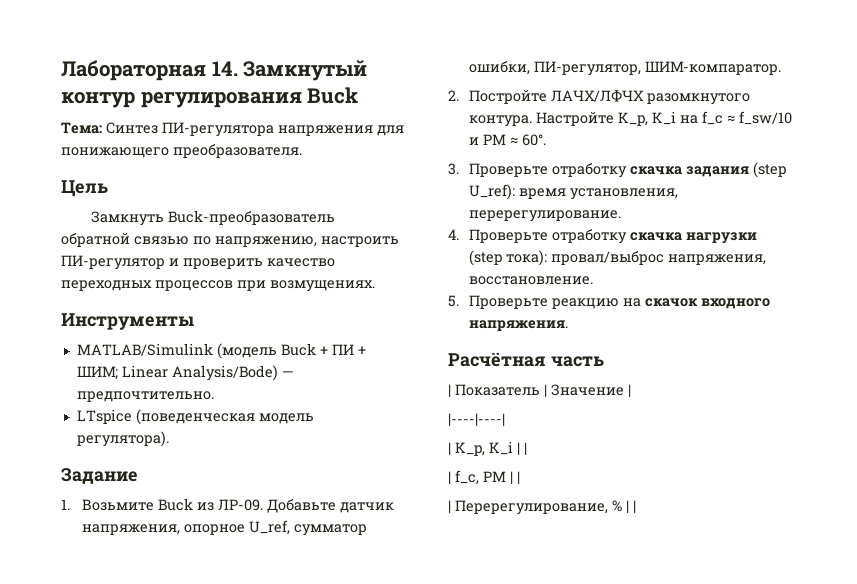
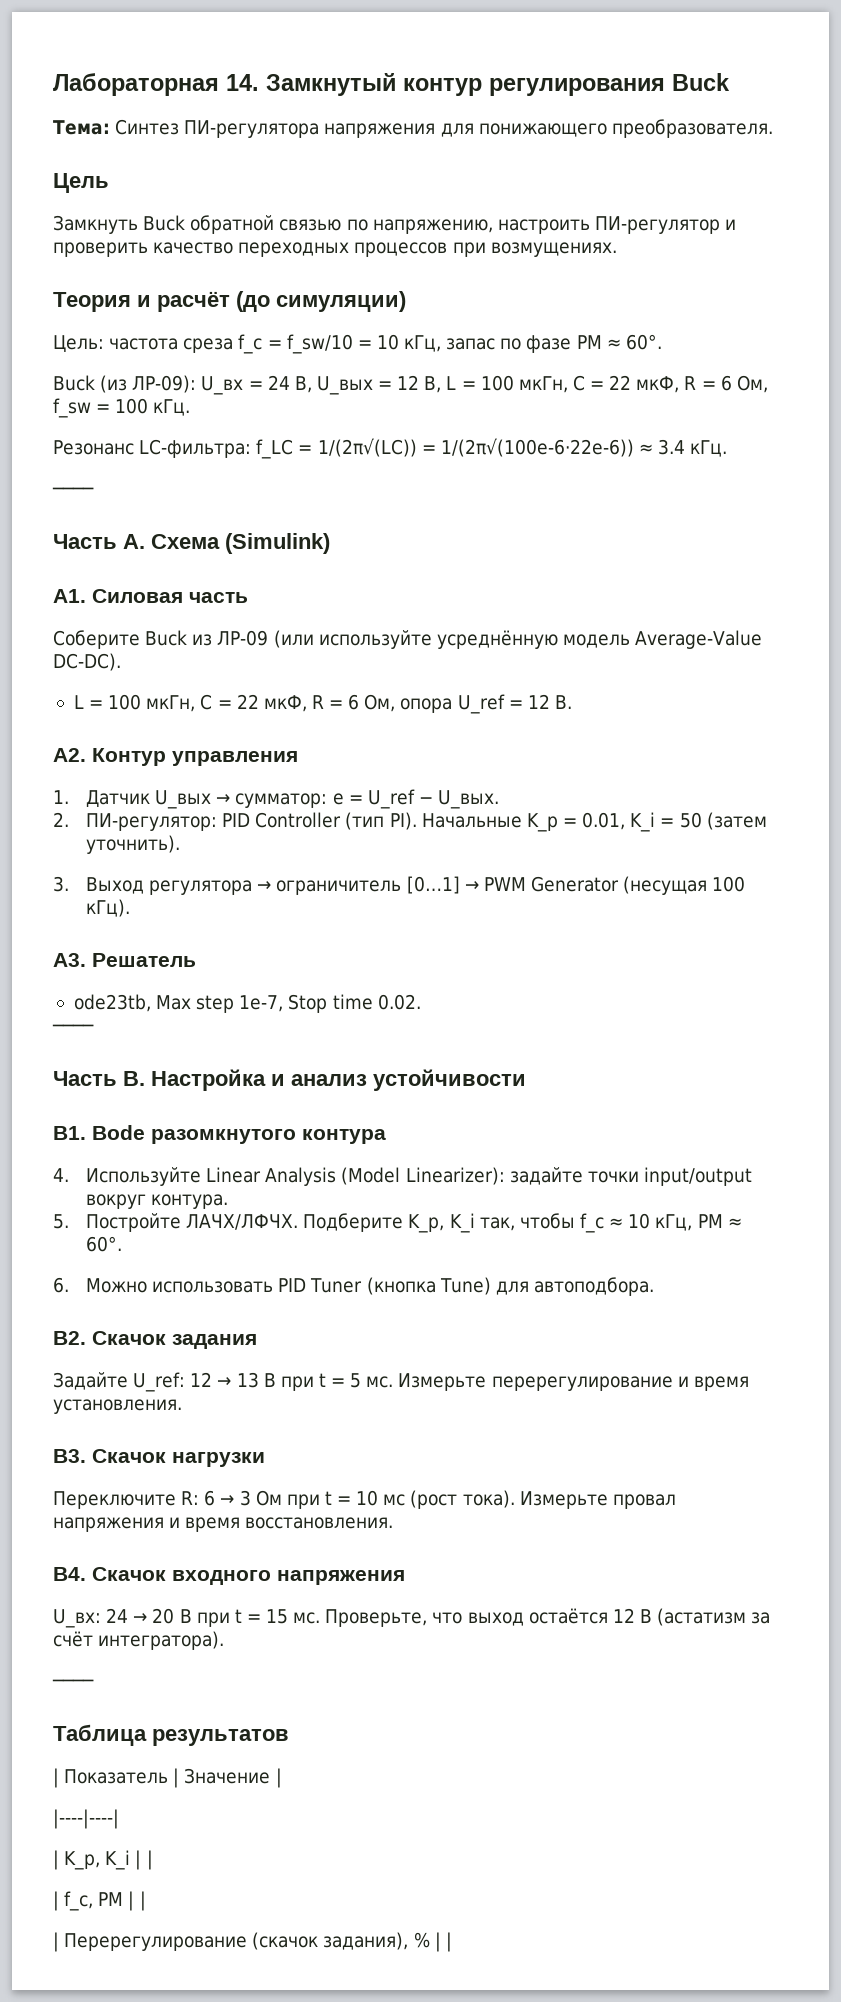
- Замкнуть Buck-преобразователь обратной связью по напряжению, настроить ПИ-регулятор и проверить качество переходных процессов при возмущениях.
+ Замкнуть Buck обратной связью по напряжению, настроить ПИ-регулятор и проверить качество переходных процессов при возмущениях.
- Инструменты
- MATLAB/Simulink (модель Buck + ПИ + ШИМ; Linear Analysis/Bode) — предпочтительно.
- LTspice (поведенческая модель регулятора).
- Задание
- 1. Возьмите Buck из ЛР-09. Добавьте датчик напряжения, опорное U_ref, сумматор ошибки, ПИ-регулятор, ШИМ-компаратор.
- 2. Постройте ЛАЧХ/ЛФЧХ разомкнутого контура. Настройте K_p, K_i на f_c ≈ f_sw/10 и PM ≈ 60°.
- 3. Проверьте отработку скачка задания (step U_ref): время установления, перерегулирование.
- 4. Проверьте отработку скачка нагрузки (step тока): провал/выброс напряжения, восстановление.
- 5. Проверьте реакцию на скачок входного напряжения.
- Расчётная часть
+ Теория и расчёт (до симуляции)
+ Цель: частота среза f_c = f_sw/10 = 10 кГц, запас по фазе PM ≈ 60°.
+ Buck (из ЛР-09): U_вх = 24 В, U_вых = 12 В, L = 100 мкГн, C = 22 мкФ, R = 6 Ом, f_sw = 100 кГц.
+ Резонанс LC-фильтра: f_LC = 1/(2π√(LC)) = 1/(2π√(100e-6·22e-6)) ≈ 3.4 кГц.
+ ────
+ Часть A. Схема (Simulink)
+ A1. Силовая часть
+ Соберите Buck из ЛР-09 (или используйте усреднённую модель Average-Value DC-DC).
+ L = 100 мкГн, C = 22 мкФ, R = 6 Ом, опора U_ref = 12 В.
+ A2. Контур управления
+ 1. Датчик U_вых → сумматор: e = U_ref − U_вых.
+ 2. ПИ-регулятор: PID Controller (тип PI). Начальные K_p = 0.01, K_i = 50 (затем уточнить).
+ 3. Выход регулятора → ограничитель [0…1] → PWM Generator (несущая 100 кГц).
+ A3. Решатель
+ ode23tb, Max step 1e-7, Stop time 0.02.
+ ────
+ Часть B. Настройка и анализ устойчивости
+ B1. Bode разомкнутого контура
+ 4. Используйте Linear Analysis (Model Linearizer): задайте точки input/output вокруг контура.
+ 5. Постройте ЛАЧХ/ЛФЧХ. Подберите K_p, K_i так, чтобы f_c ≈ 10 кГц, PM ≈ 60°.
+ 6. Можно использовать PID Tuner (кнопка Tune) для автоподбора.
+ B2. Скачок задания
+ Задайте U_ref: 12 → 13 В при t = 5 мс. Измерьте перерегулирование и время установления.
+ B3. Скачок нагрузки
+ Переключите R: 6 → 3 Ом при t = 10 мс (рост тока). Измерьте провал напряжения и время восстановления.
+ B4. Скачок входного напряжения
+ U_вх: 24 → 20 В при t = 15 мс. Проверьте, что выход остаётся 12 В (астатизм за счёт интегратора).
+ ────
+ Таблица результатов
- | Перерегулирование, % | |
+ | Перерегулирование (скачок задания), % | |

